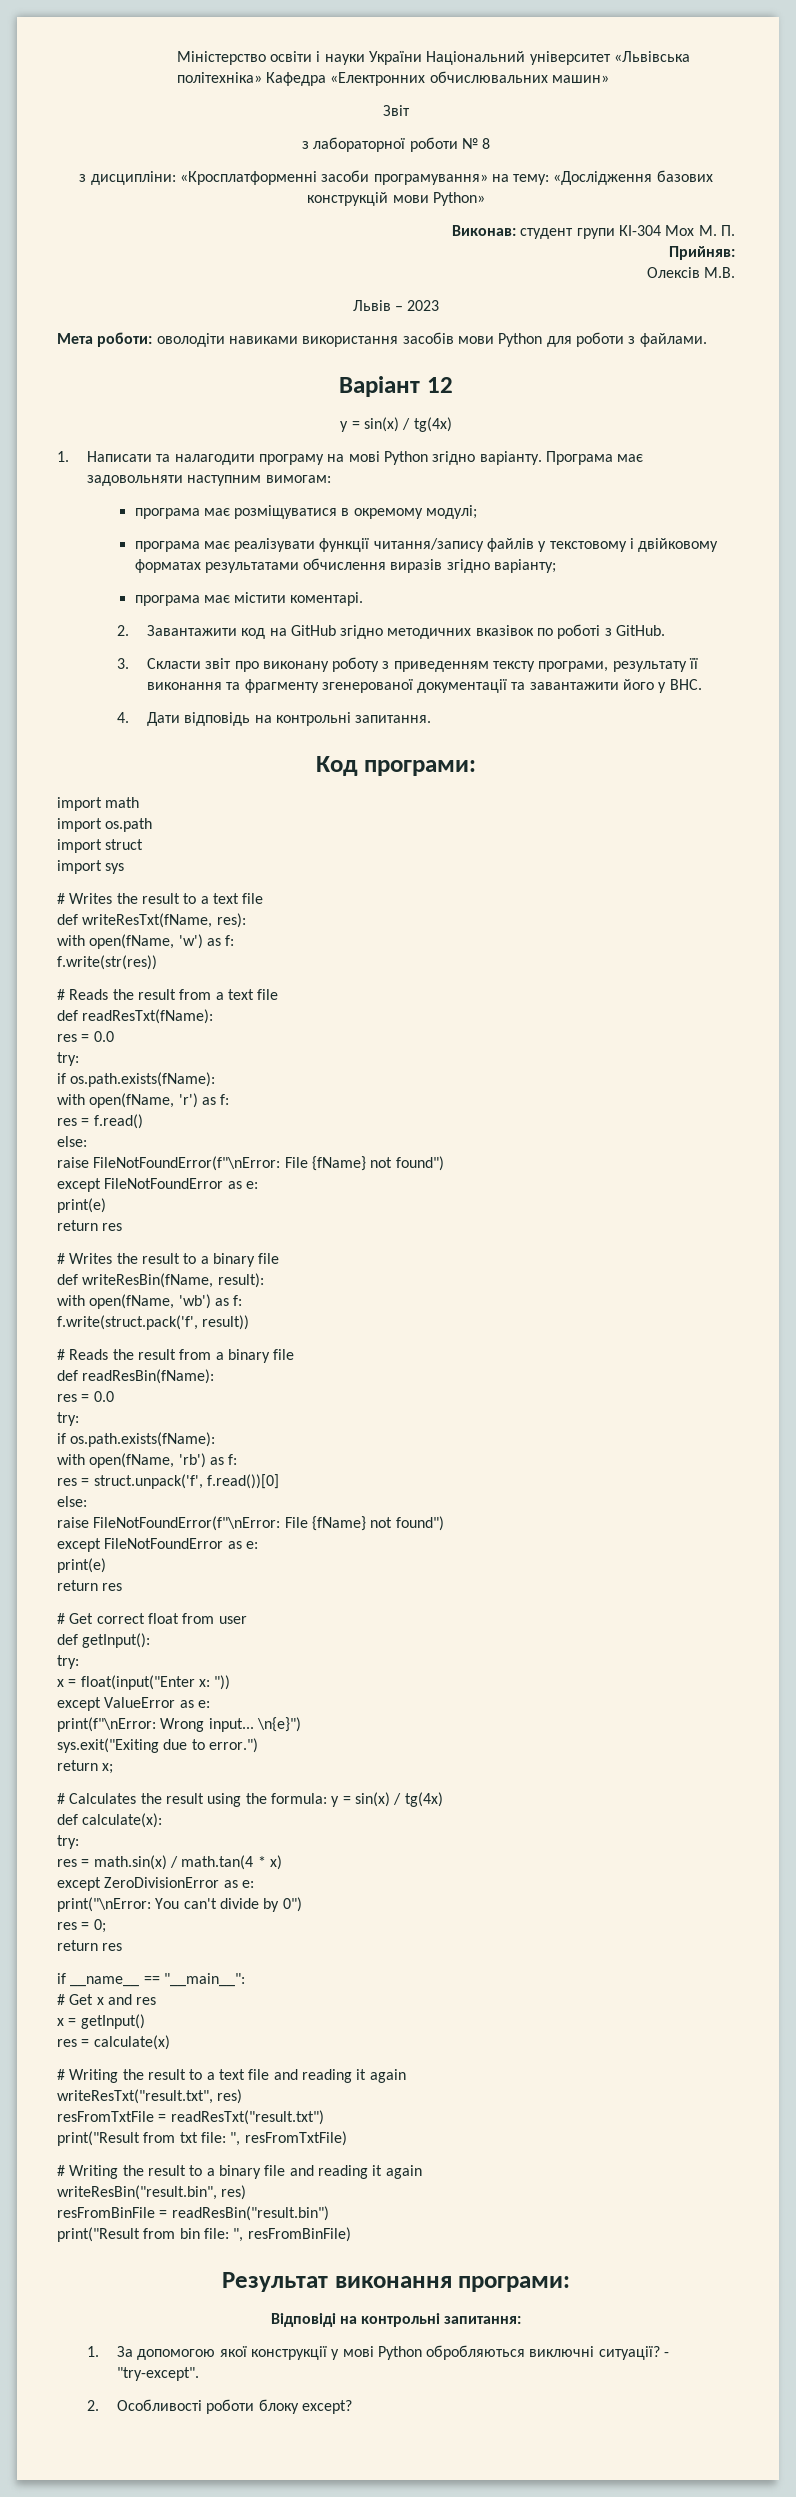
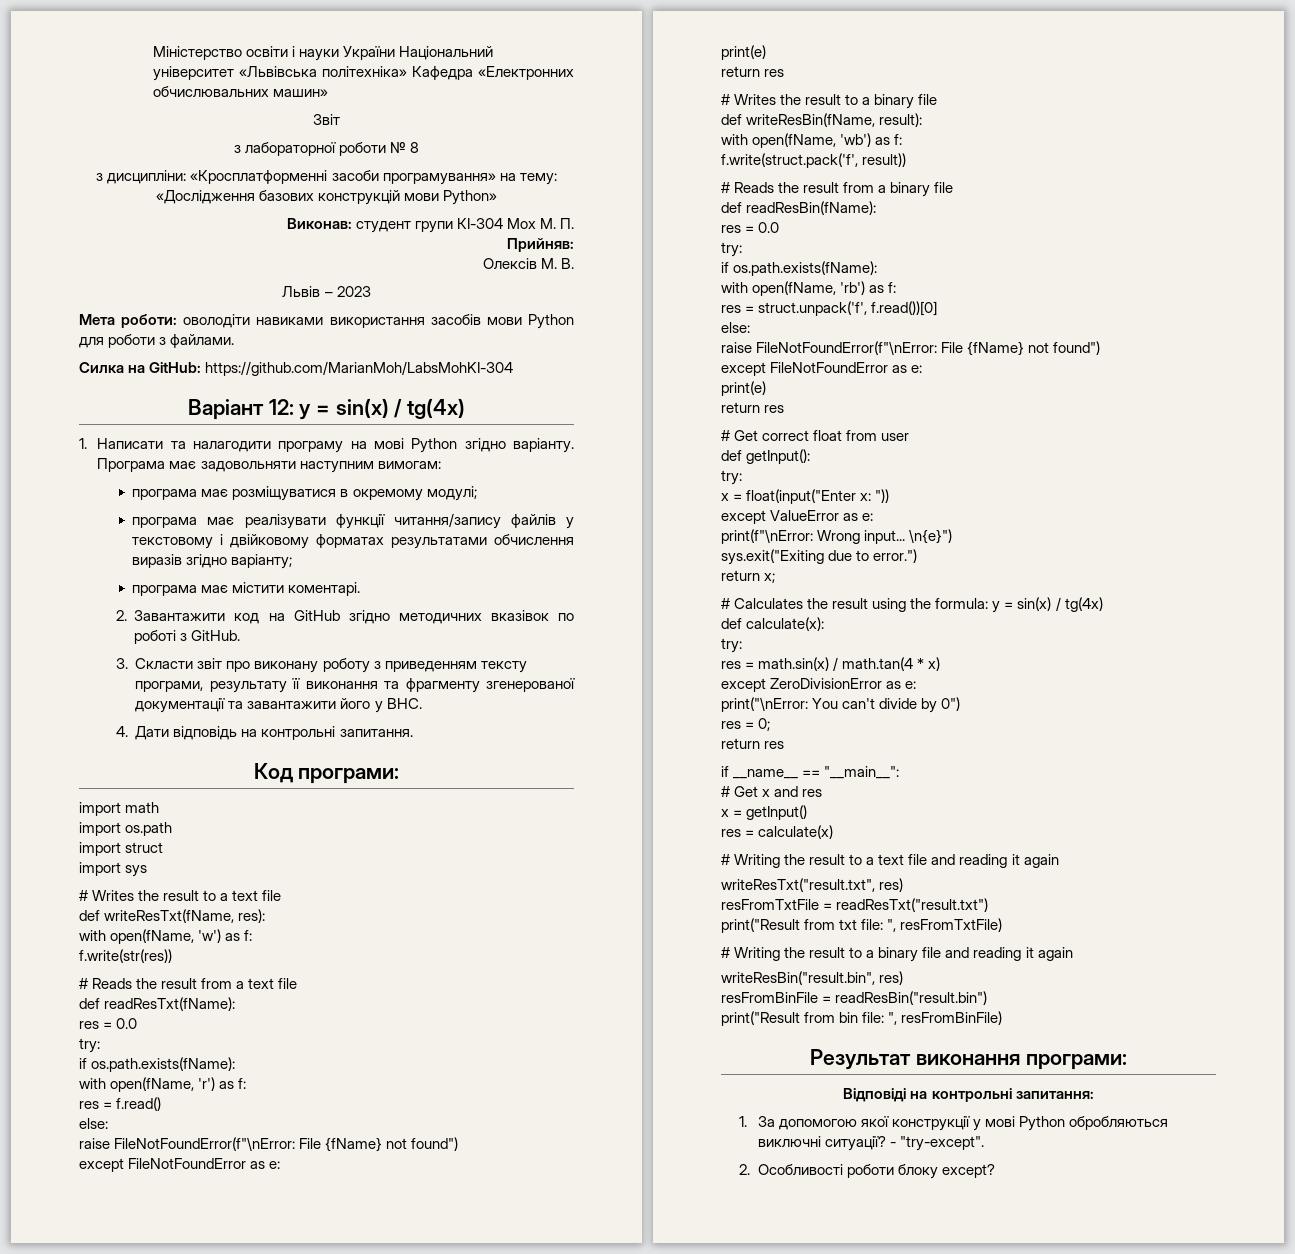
- Олексів М.В.
+ Олексів М. В.
+ Силка на GitHub: https://github.com/MarianMoh/LabsMohKI-304
- Варіант 12
- y = sin(x) / tg(4x)
+ Варіант 12: y = sin(x) / tg(4x)

